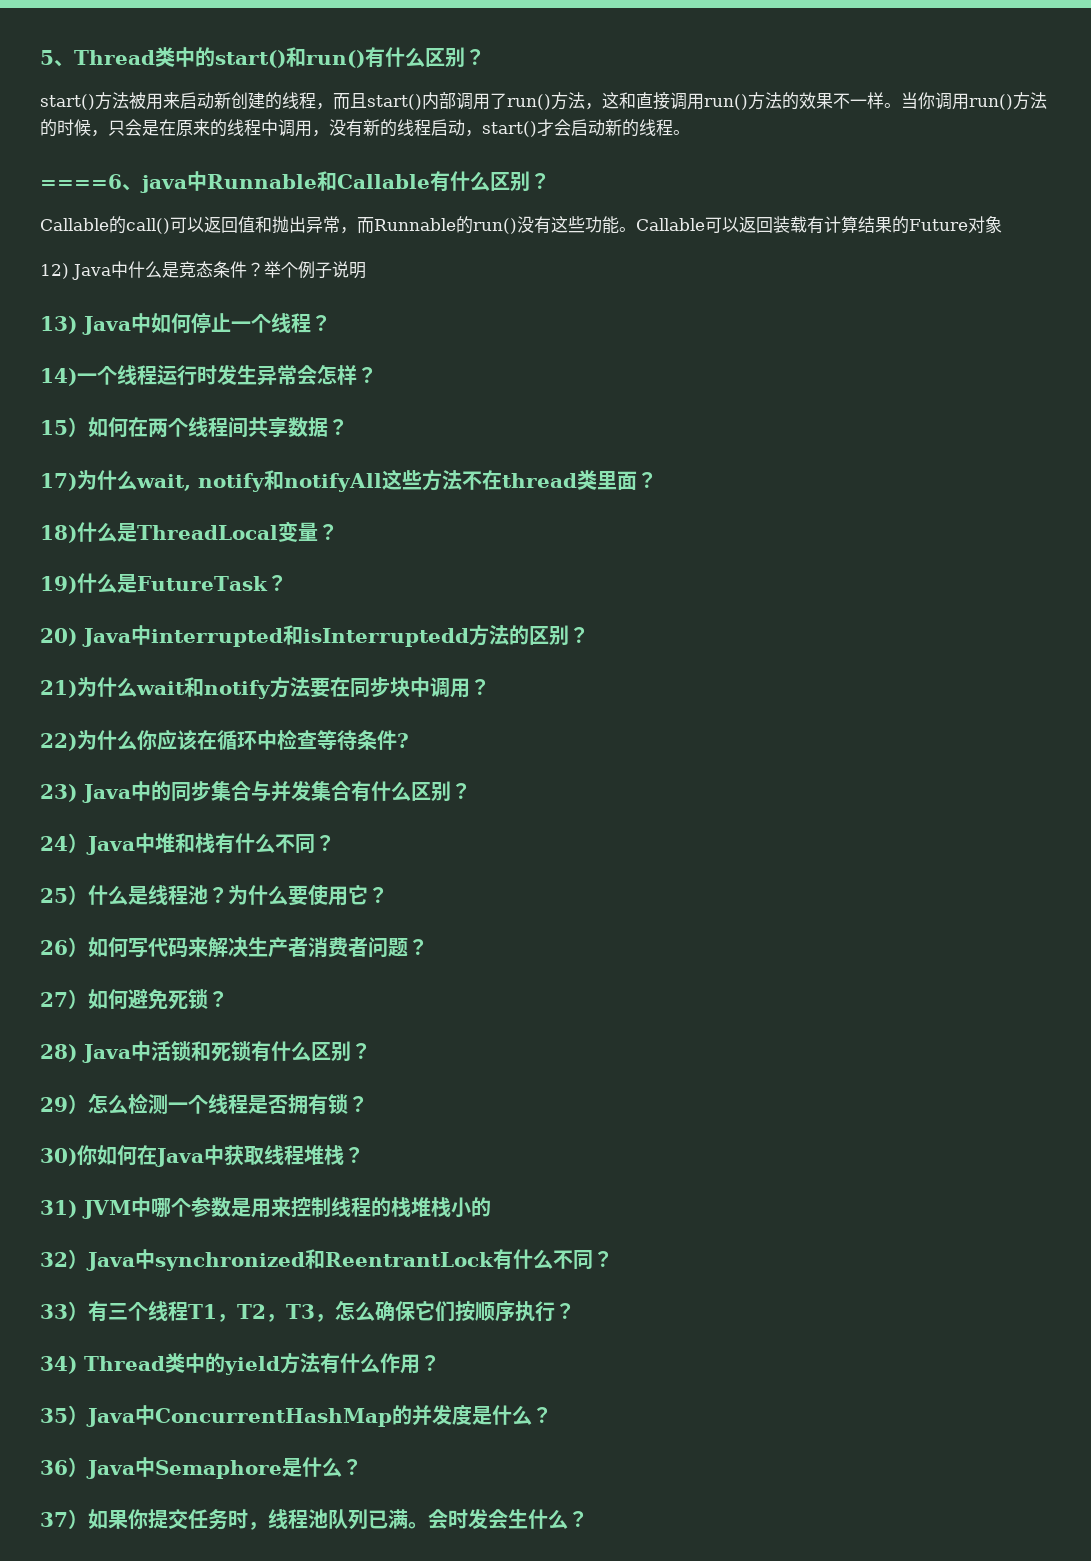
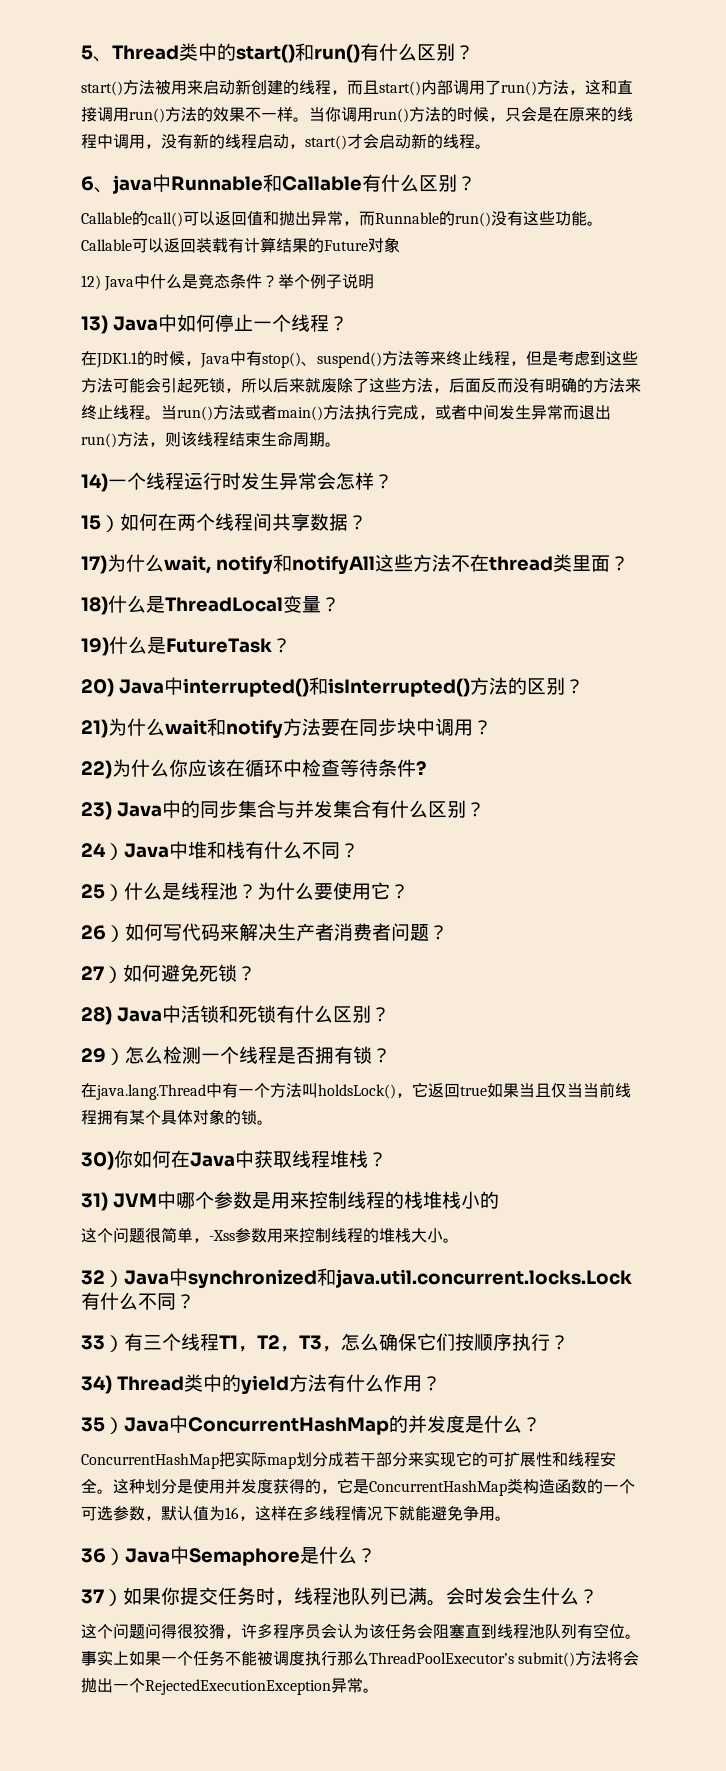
- ====6、java中Runnable和Callable有什么区别？
+ 6、java中Runnable和Callable有什么区别？
+ 在JDK1.1的时候，Java中有stop()、suspend()方法等来终止线程，但是考虑到这些方法可能会引起死锁，所以后来就废除了这些方法，后面反而没有明确的方法来终止线程。当run()方法或者main()方法执行完成，或者中间发生异常而退出run()方法，则该线程结束生命周期。
- 20) Java中interrupted和isInterruptedd方法的区别？
+ 20) Java中interrupted()和isInterrupted()方法的区别？
+ 在java.lang.Thread中有一个方法叫holdsLock()，它返回true如果当且仅当当前线程拥有某个具体对象的锁。
+ 这个问题很简单，-Xss参数用来控制线程的堆栈大小。
- 32）Java中synchronized和ReentrantLock有什么不同？
+ 32）Java中synchronized和java.util.concurrent.locks.Lock有什么不同？
+ ConcurrentHashMap把实际map划分成若干部分来实现它的可扩展性和线程安全。这种划分是使用并发度获得的，它是ConcurrentHashMap类构造函数的一个可选参数，默认值为16，这样在多线程情况下就能避免争用。
+ 这个问题问得很狡猾，许多程序员会认为该任务会阻塞直到线程池队列有空位。事实上如果一个任务不能被调度执行那么ThreadPoolExecutor’s submit()方法将会抛出一个RejectedExecutionException异常。

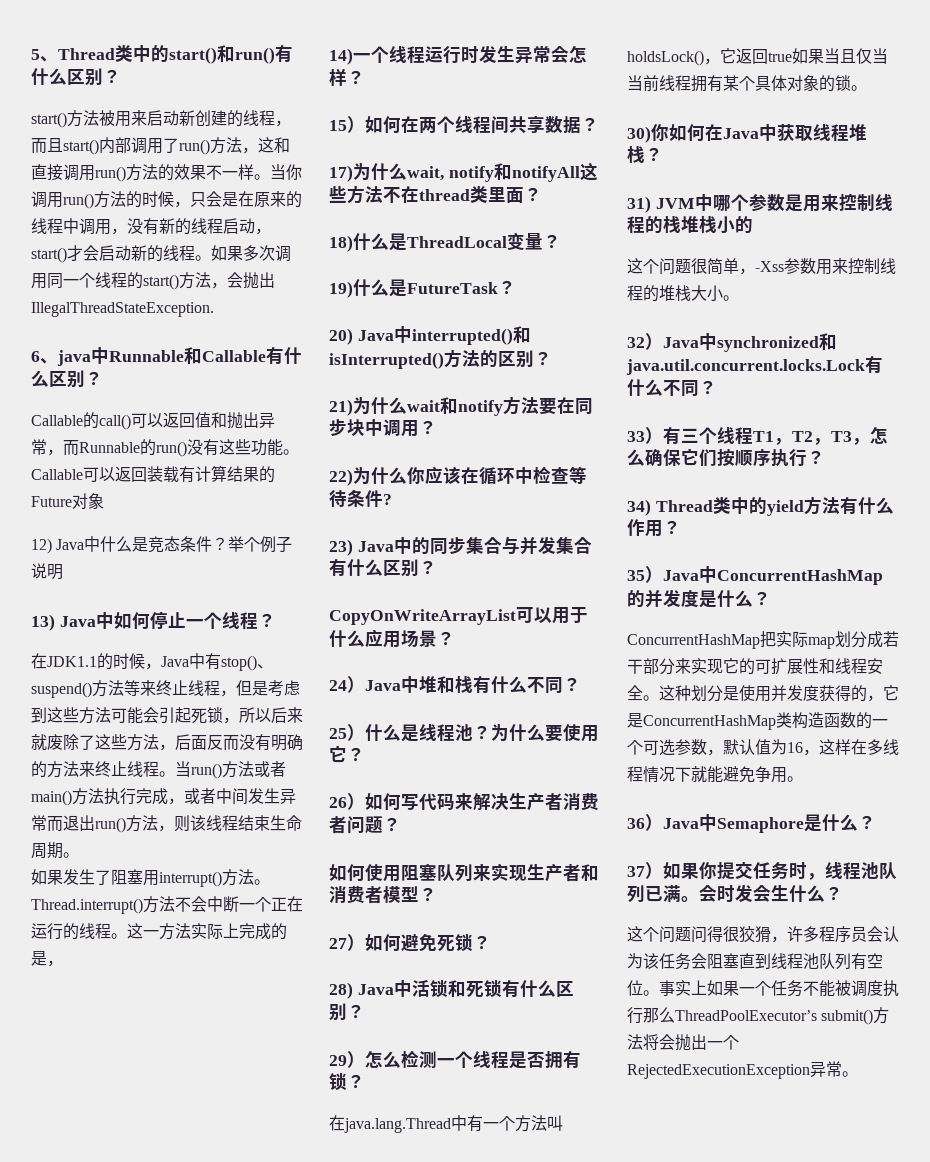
+ 如果多次调用同一个线程的start()方法，会抛出IllegalThreadStateException.
+ 如果发生了阻塞用interrupt()方法。Thread.interrupt()方法不会中断一个正在运行的线程。这一方法实际上完成的是，
+ CopyOnWriteArrayList可以用于什么应用场景？
+ 如何使用阻塞队列来实现生产者和消费者模型？

